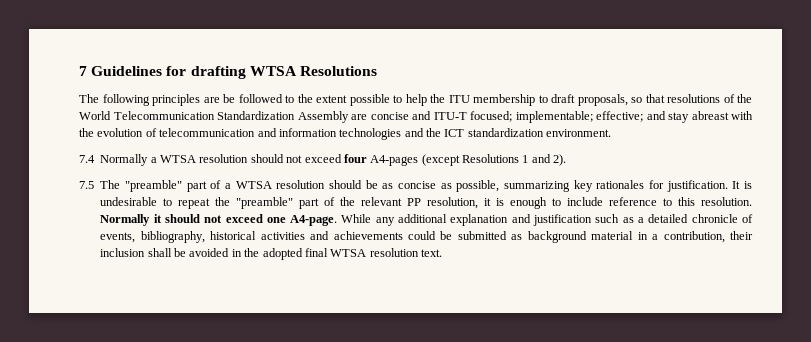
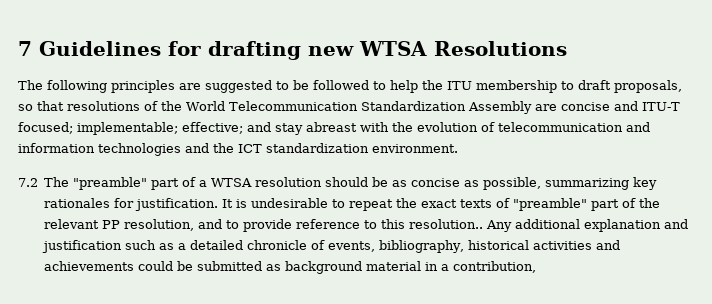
- 7 Guidelines for drafting WTSA Resolutions
+ 7 Guidelines for drafting new WTSA Resolutions
- The following principles are be followed to the extent possible to help the ITU membership to draft proposals, so that resolutions of the World Telecommunication Standardization Assembly are concise and ITU-T focused; implementable; effective; and stay abreast with the evolution of telecommunication and information technologies and the ICT standardization environment.
+ The following principles are suggested to be followed to help the ITU membership to draft proposals, so that resolutions of the World Telecommunication Standardization Assembly are concise and ITU-T focused; implementable; effective; and stay abreast with the evolution of telecommunication and information technologies and the ICT standardization environment.
- 7.4 Normally a WTSA resolution should not exceed four A4-pages (except Resolutions 1 and 2).
- 7.5 The "preamble" part of a WTSA resolution should be as concise as possible, summarizing key rationales for justification.
+ 7.2 The "preamble" part of a WTSA resolution should be as concise as possible, summarizing key rationales for justification.
- It is undesirable to repeat the "preamble" part of the relevant PP resolution, it is enough to include reference to this resolution. Normally it should not exceed one A4-page. While any additional explanation and justification such as a detailed chronicle of events, bibliography, historical activities and achievements could be submitted as background material in a contribution, their inclusion shall be avoided in the adopted final WTSA resolution text.
+ It is undesirable to repeat the exact texts of "preamble" part of the relevant PP resolution, and to provide reference to this resolution.. Any additional explanation and justification such as a detailed chronicle of events, bibliography, historical activities and achievements could be submitted as background material in a contribution,

